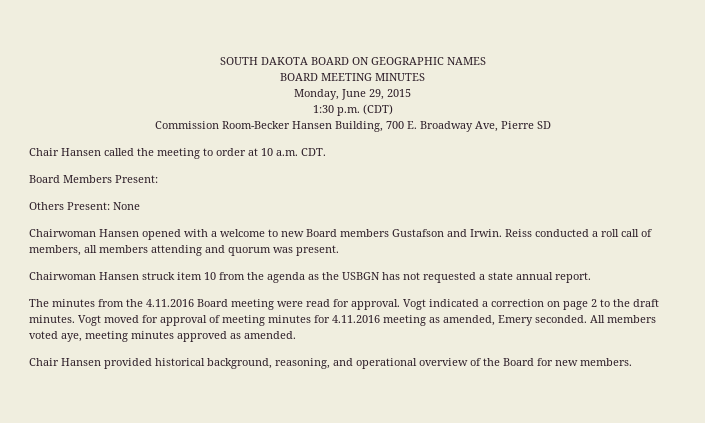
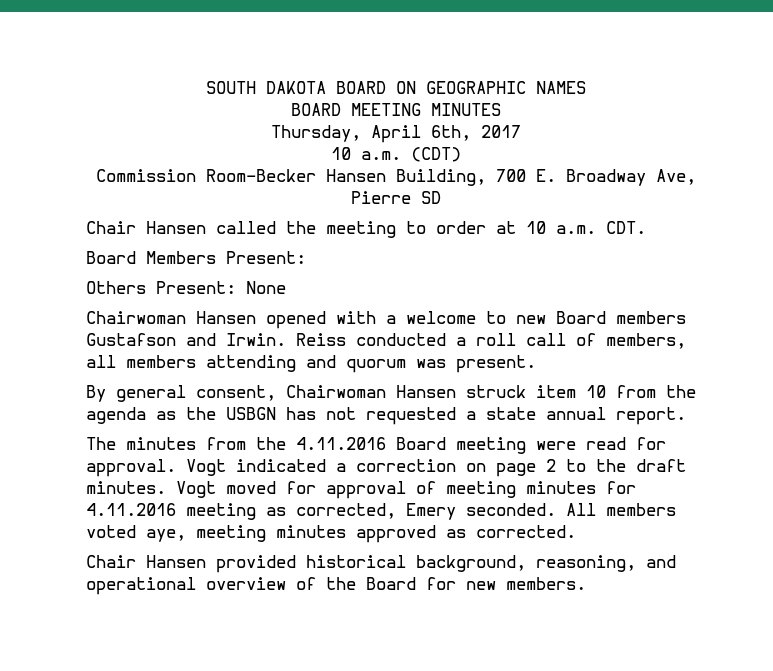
- Monday, June 29, 2015
- 1:30 p.m. (CDT)
+ Thursday, April 6th, 2017
+ 10 a.m. (CDT)
- Chairwoman Hansen struck item 10 from the agenda as the USBGN has not requested a state annual report.
+ By general consent, Chairwoman Hansen struck item 10 from the agenda as the USBGN has not requested a state annual report.
- Vogt moved for approval of meeting minutes for 4.11.2016 meeting as amended, Emery seconded.
+ Vogt moved for approval of meeting minutes for 4.11.2016 meeting as corrected, Emery seconded.
- All members voted aye, meeting minutes approved as amended.
+ All members voted aye, meeting minutes approved as corrected.

